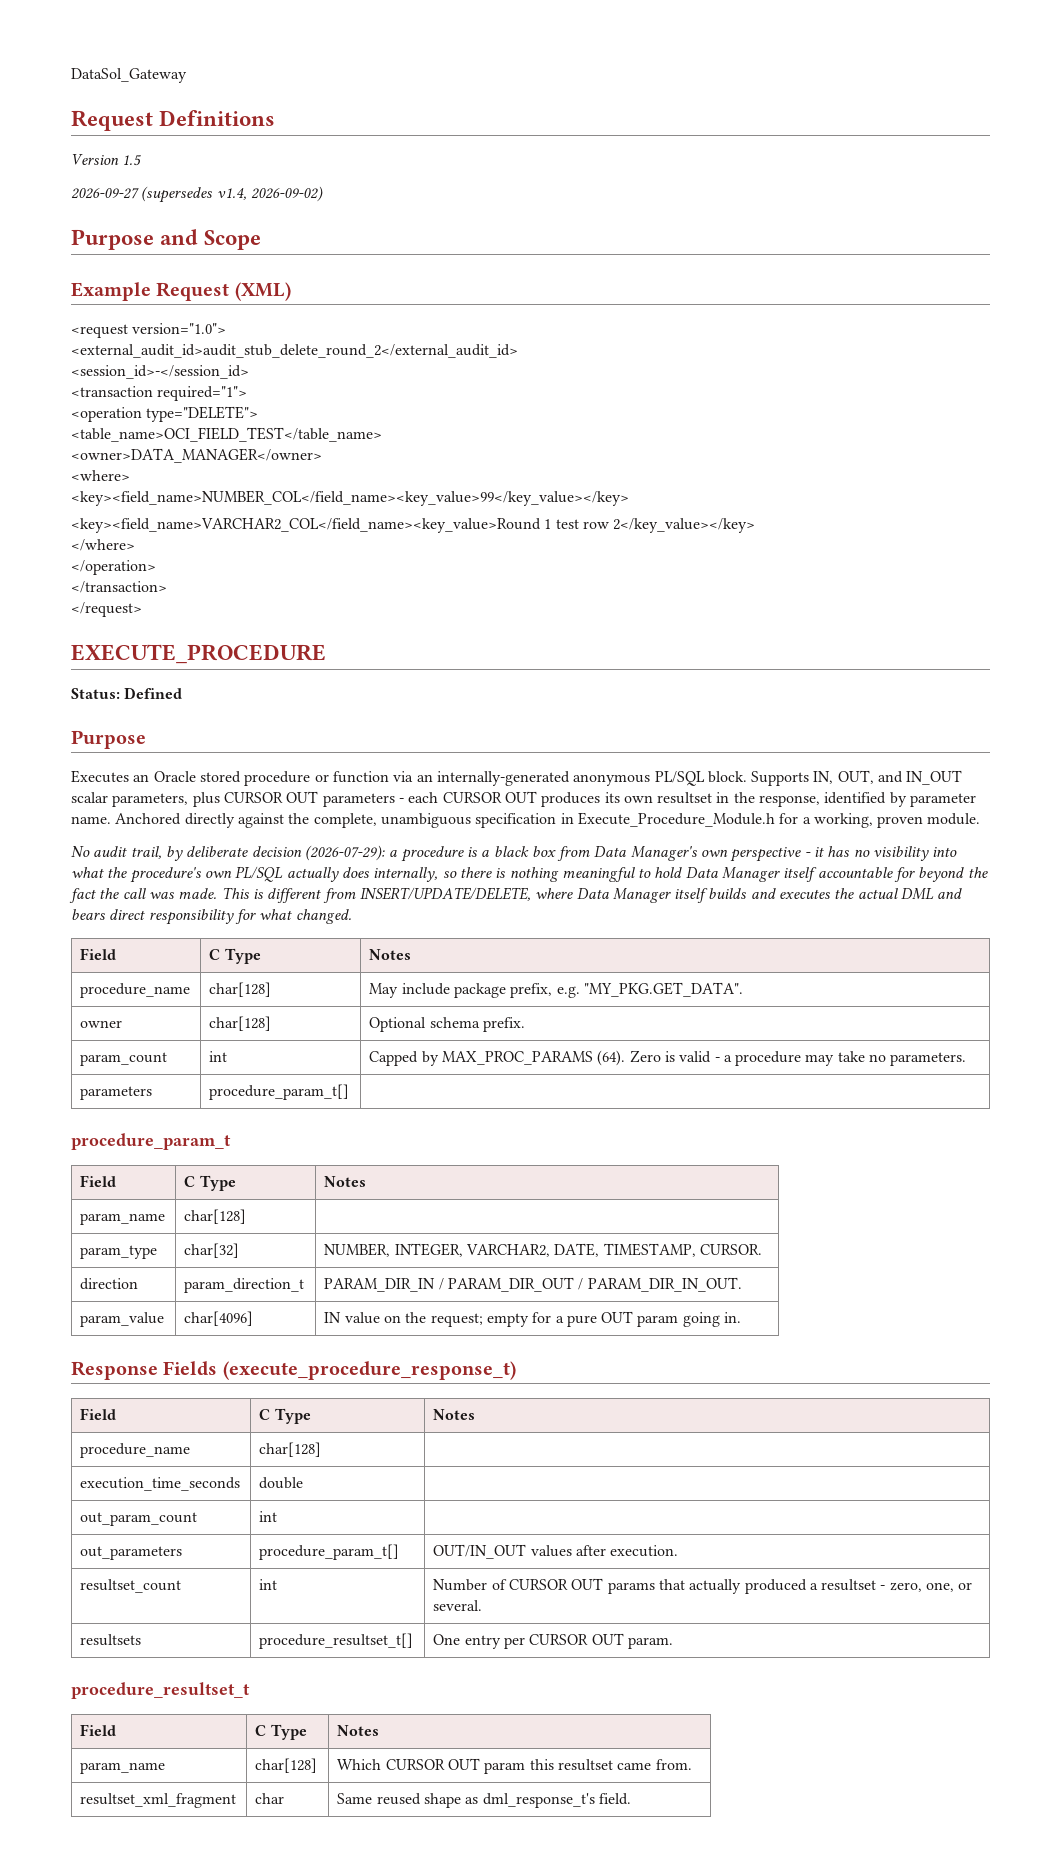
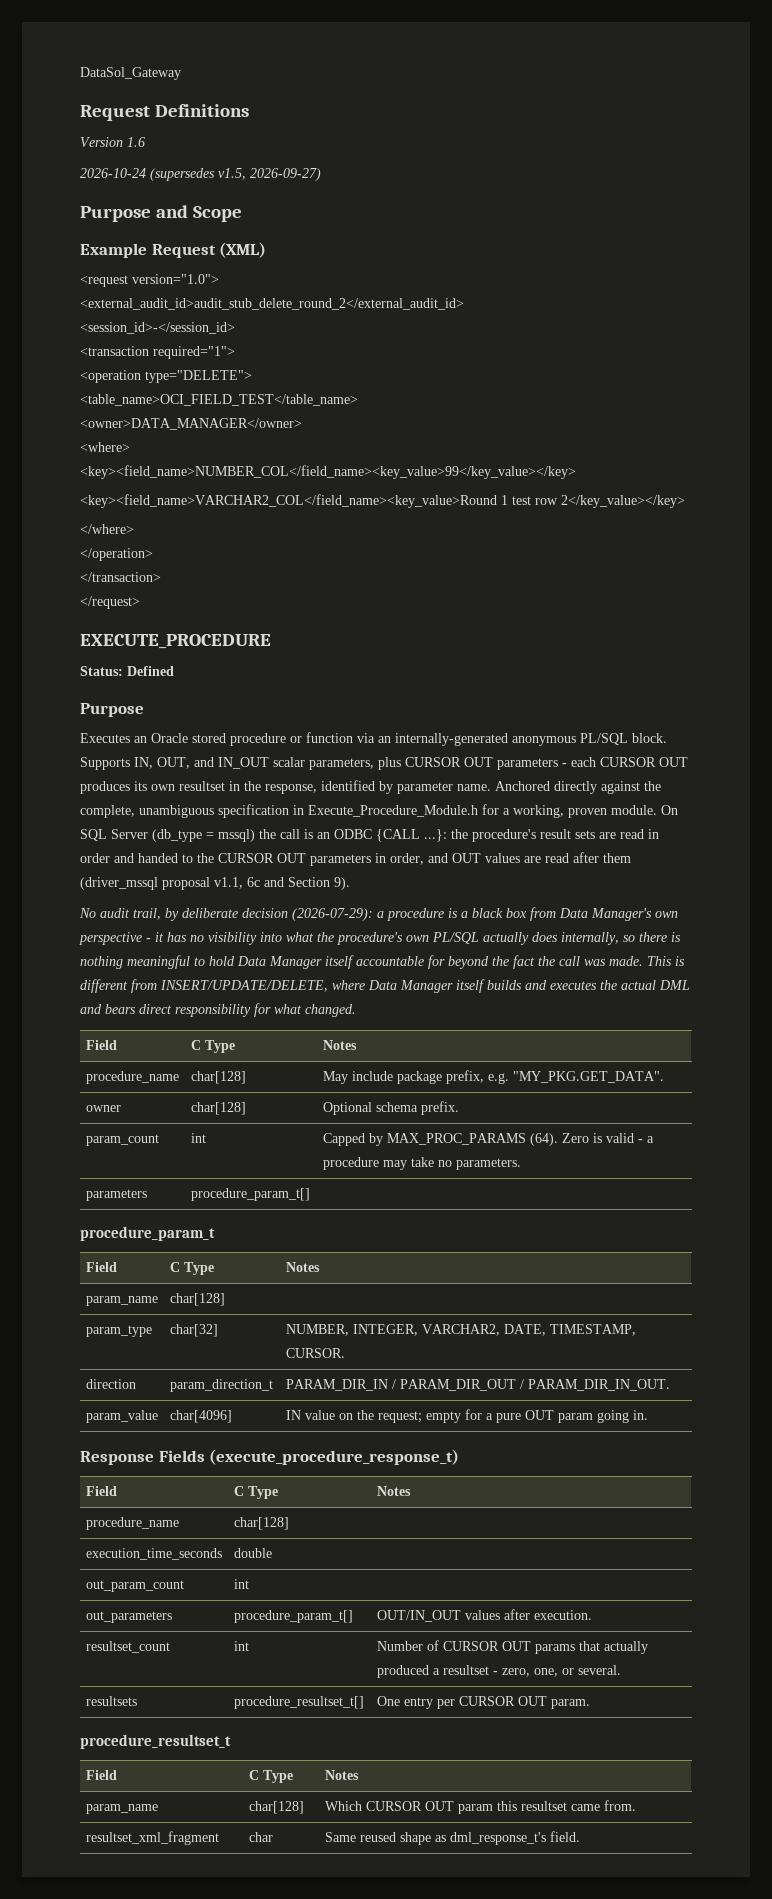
- Version 1.5
- 2026-09-27 (supersedes v1.4, 2026-09-02)
+ Version 1.6
+ 2026-10-24 (supersedes v1.5, 2026-09-27)
+ On SQL Server (db_type = mssql) the call is an ODBC {CALL ...}: the procedure's result sets are read in order and handed to the CURSOR OUT parameters in order, and OUT values are read after them (driver_mssql proposal v1.1, 6c and Section 9).

